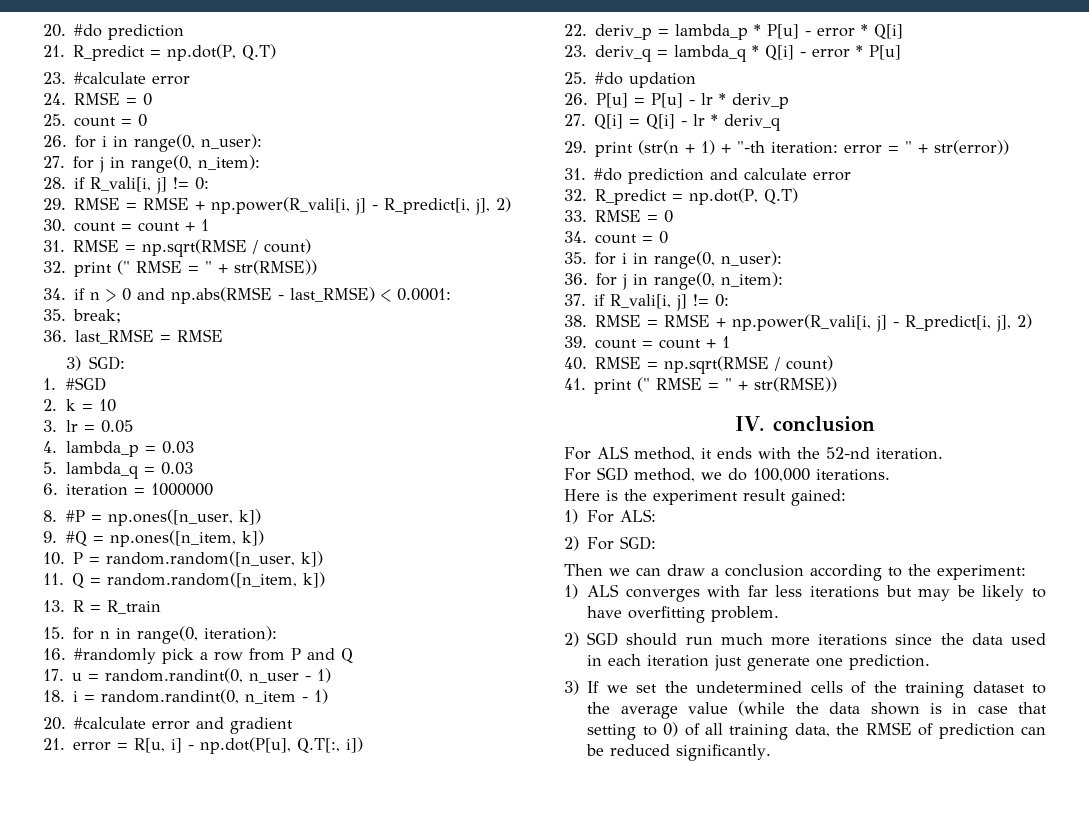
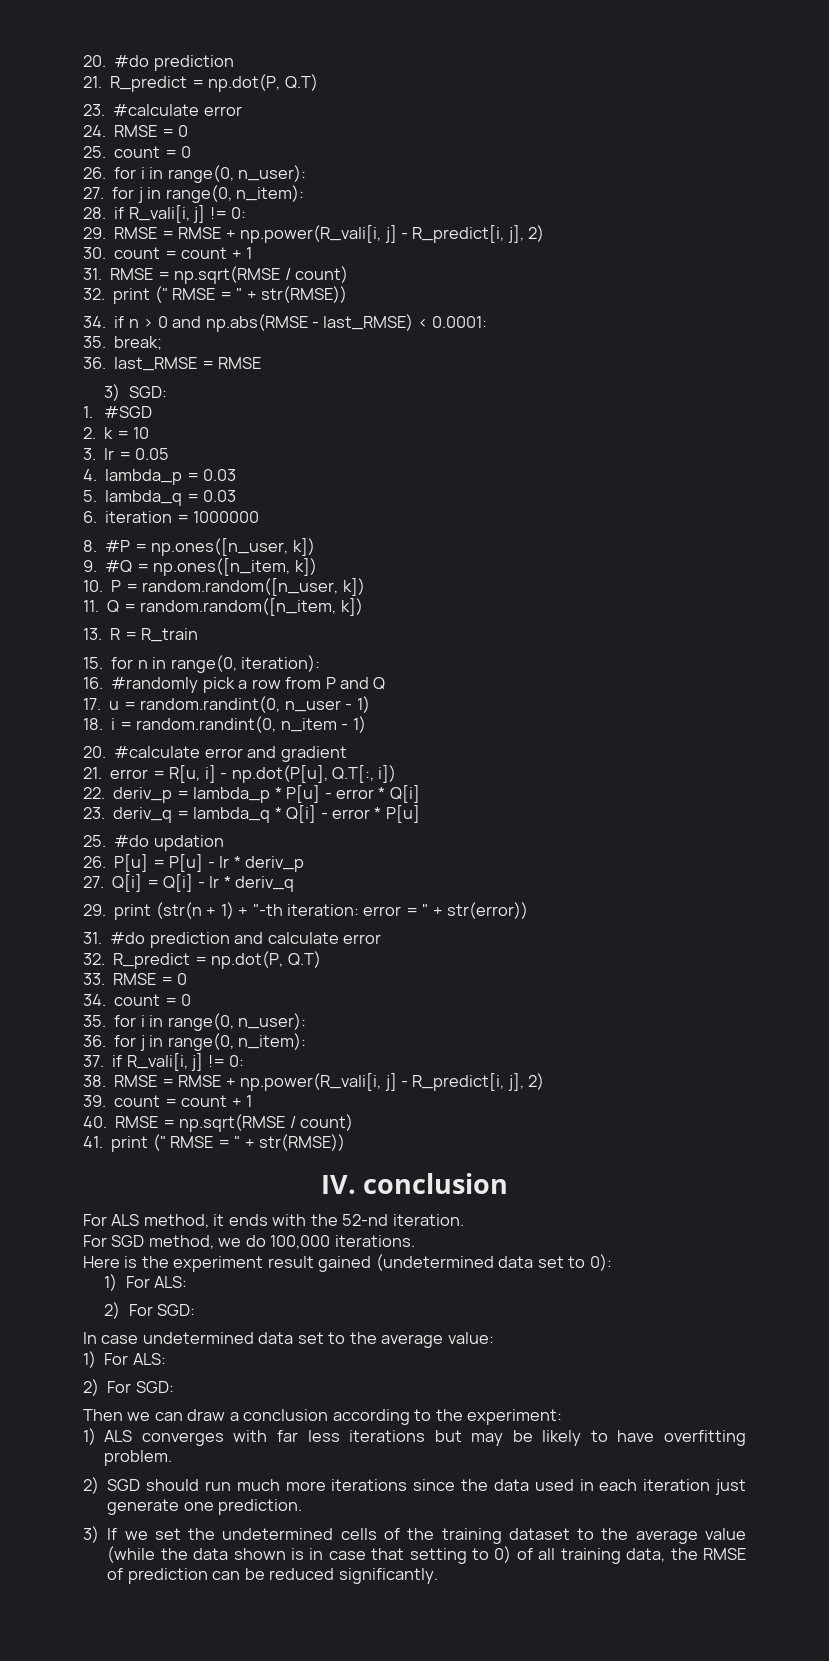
- Here is the experiment result gained:
+ Here is the experiment result gained (undetermined data set to 0):
+ 1) For ALS:
+ 2) For SGD:
+ In case undetermined data set to the average value:

